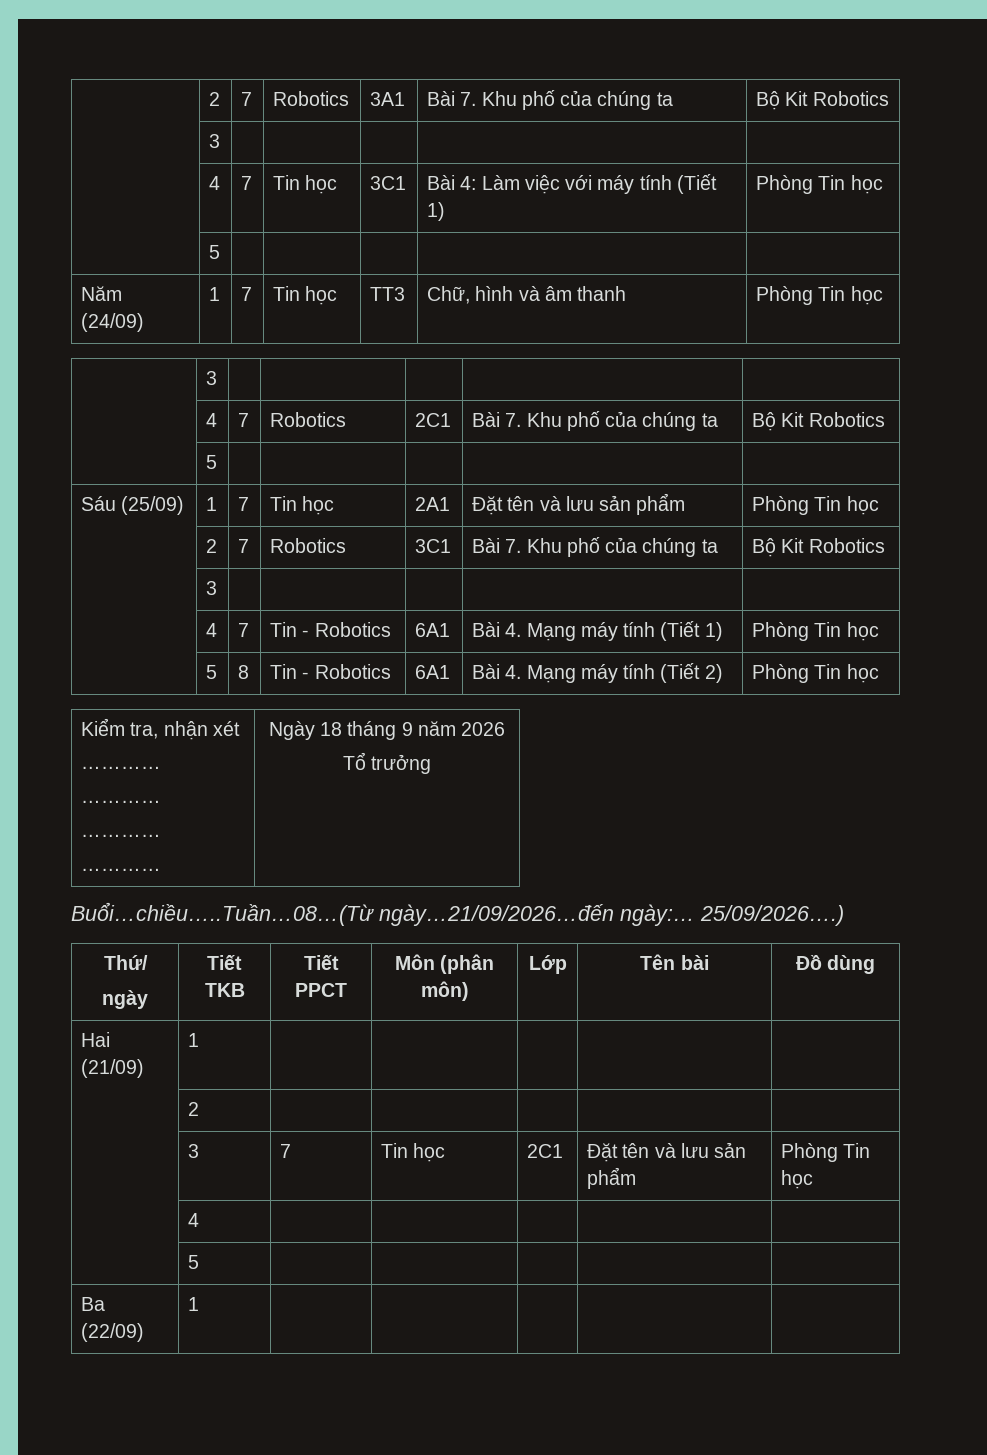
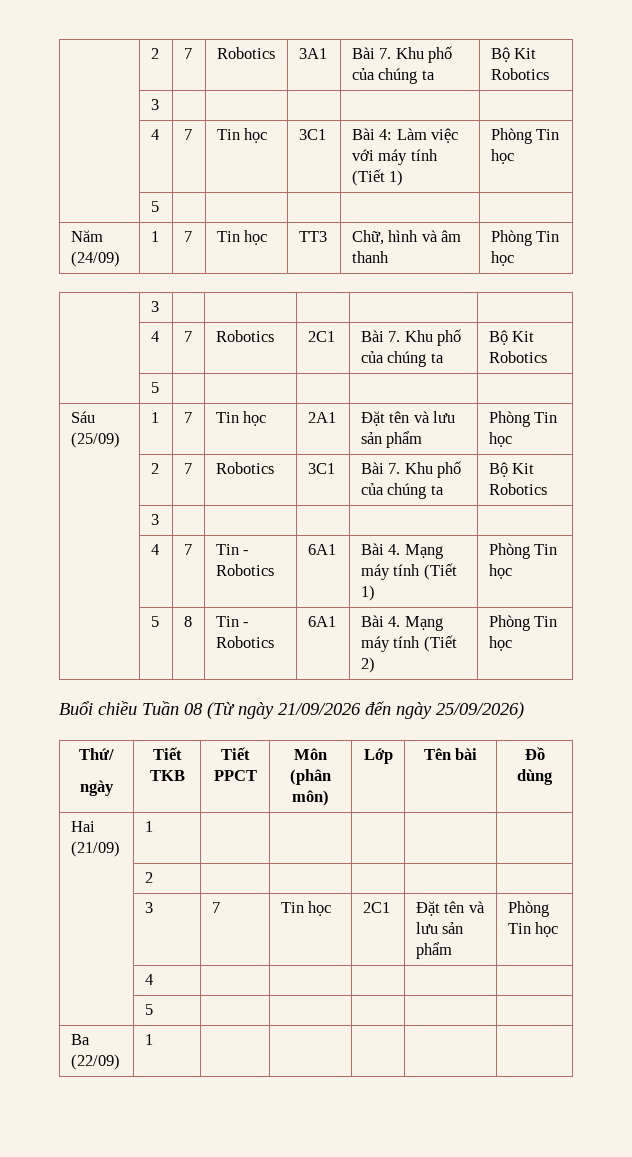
- Kiểm tra, nhận xét
- …………
- …………
- …………
- ………… | Ngày 18 tháng 9 năm 2026
- Tổ trưởng
- Buổi…chiều…..Tuần…08…(Từ ngày…21/09/2026…đến ngày:… 25/09/2026….)
+ Buổi chiều Tuần 08 (Từ ngày 21/09/2026 đến ngày 25/09/2026)

